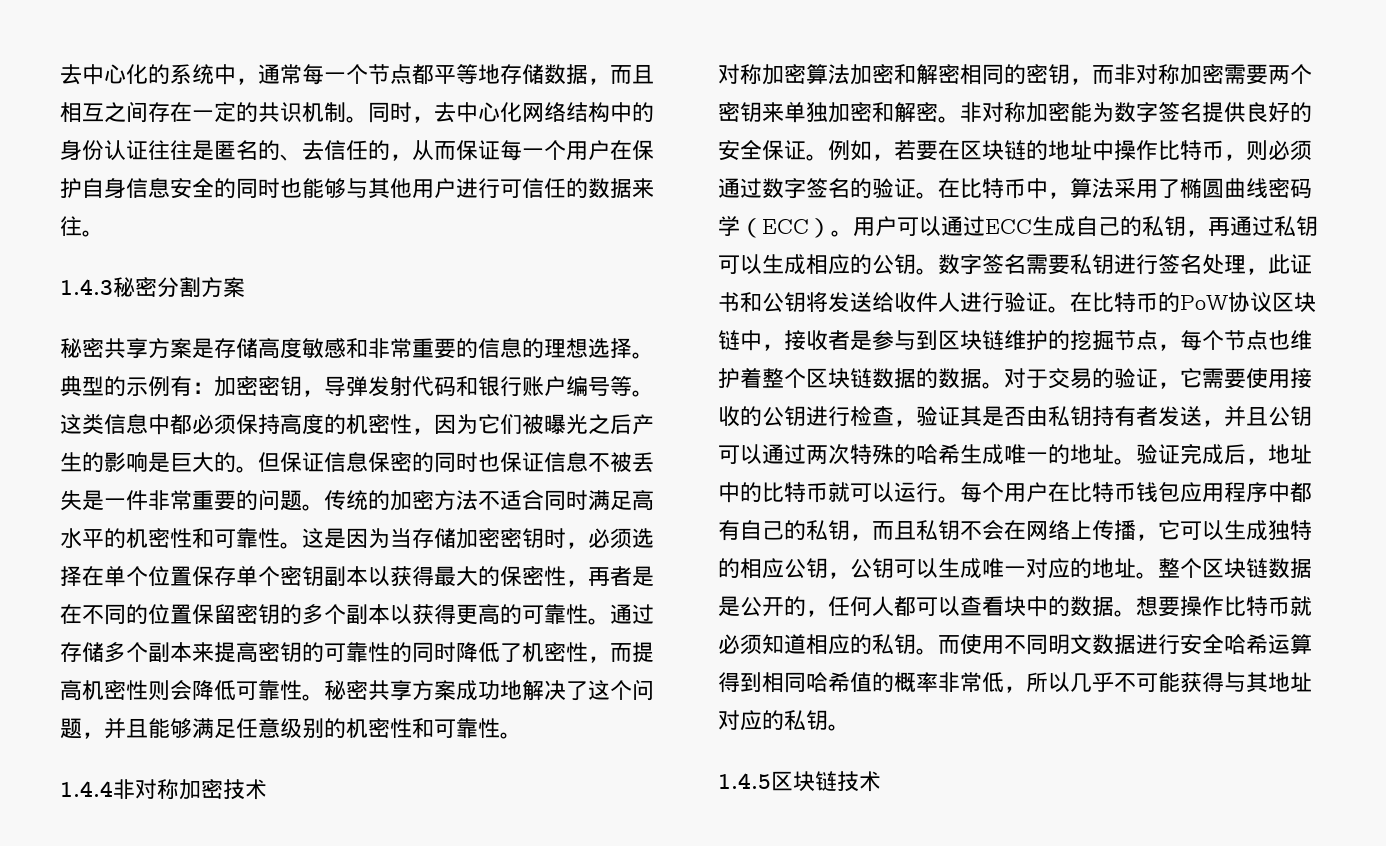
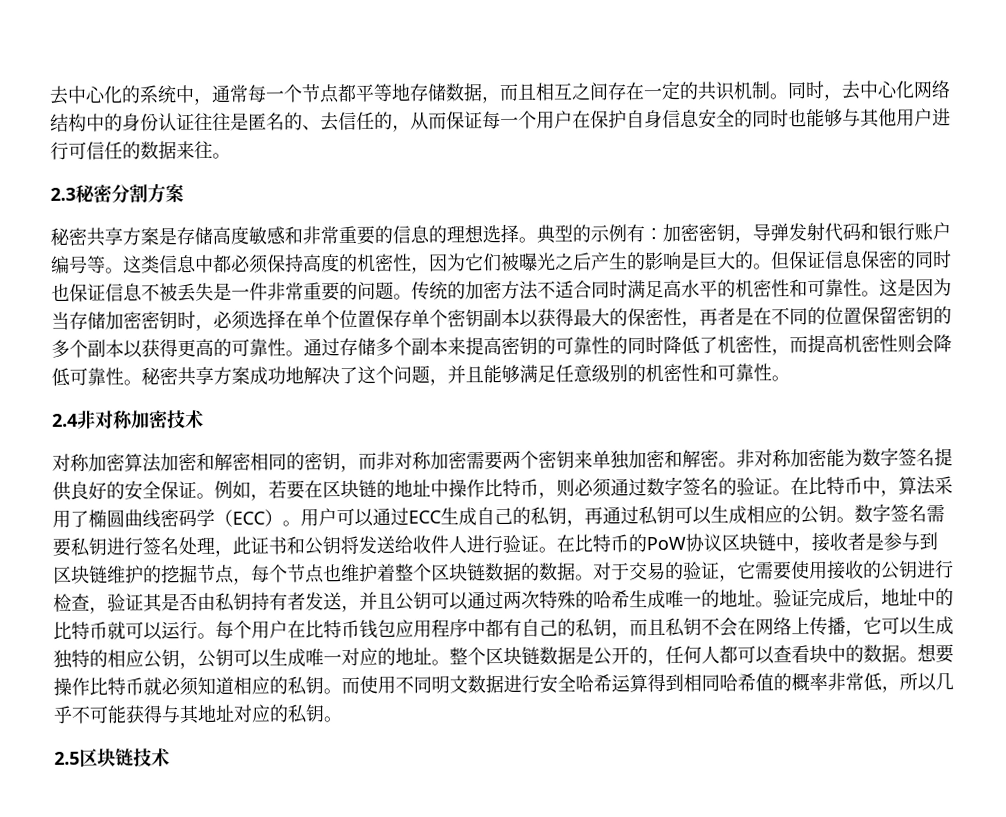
- 1.4.3秘密分割方案
+ 2.3秘密分割方案
- 1.4.4非对称加密技术
+ 2.4非对称加密技术
- 1.4.5区块链技术
+ 2.5区块链技术

